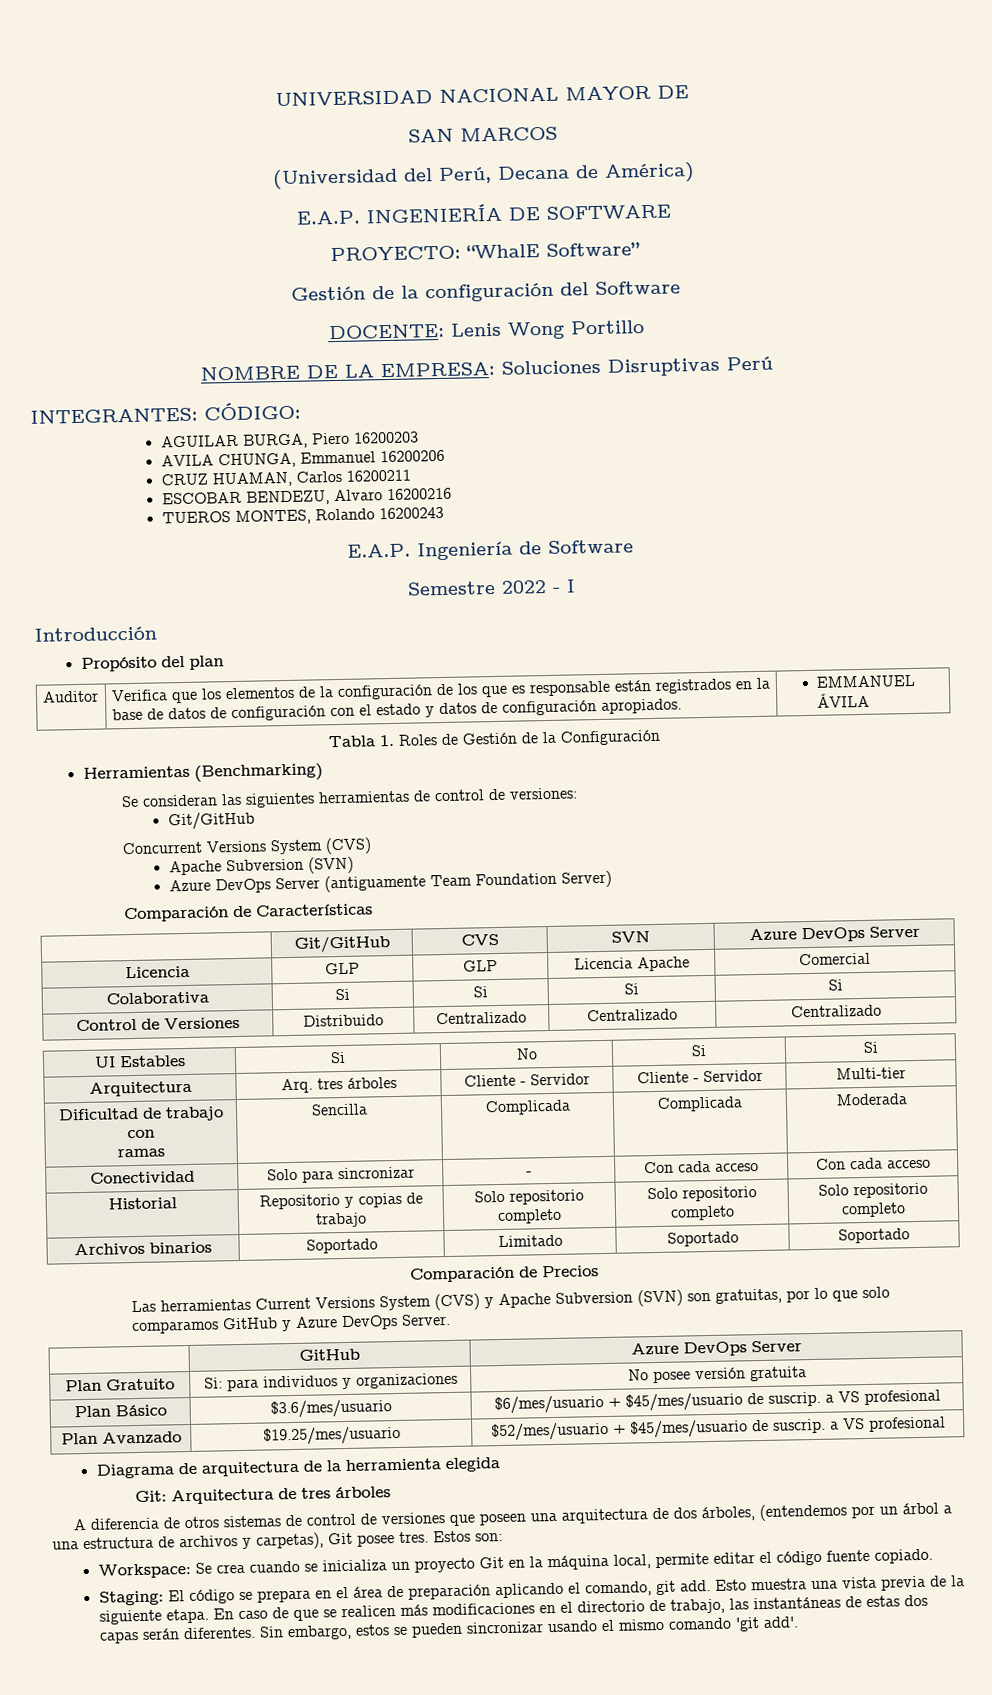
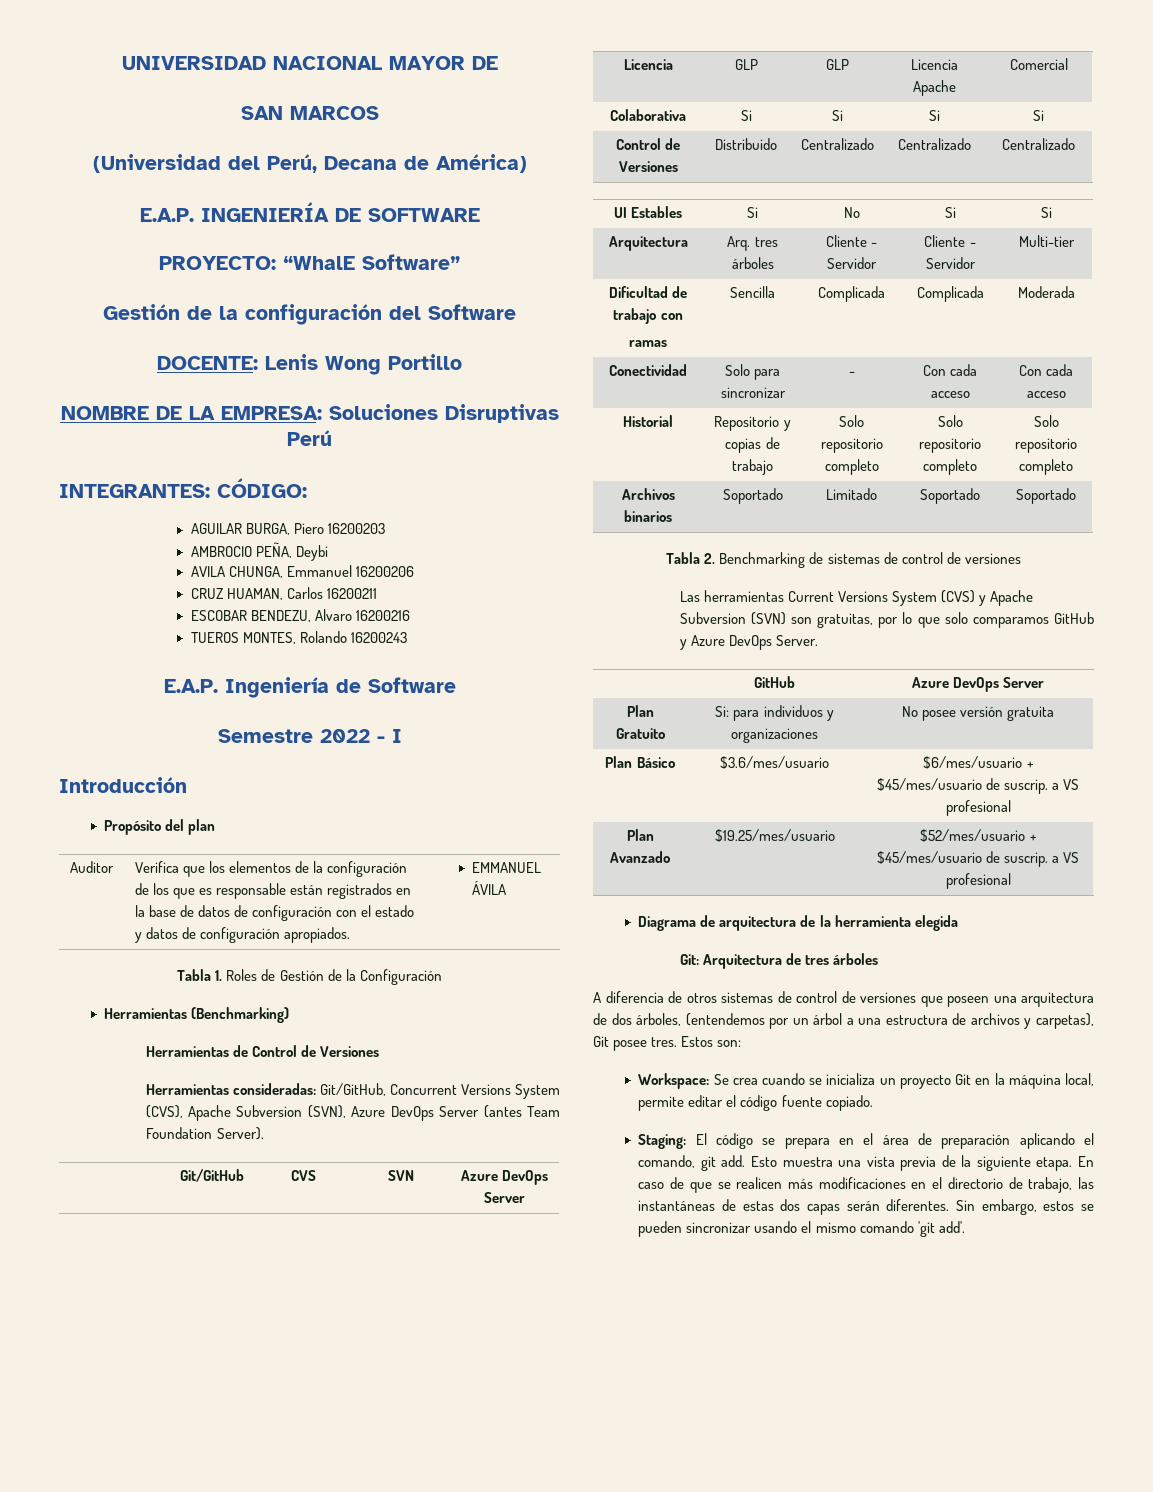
+ AMBROCIO PEÑA, Deybi
- Se consideran las siguientes herramientas de control de versiones:
- Git/GitHub
- Concurrent Versions System (CVS)
- Apache Subversion (SVN)
- Azure DevOps Server (antiguamente Team Foundation Server)
- Comparación de Características
+ Herramientas de Control de Versiones
+ Herramientas consideradas: Git/GitHub, Concurrent Versions System (CVS), Apache Subversion (SVN), Azure DevOps Server (antes Team Foundation Server).
- Comparación de Precios
+ Tabla 2. Benchmarking de sistemas de control de versiones

